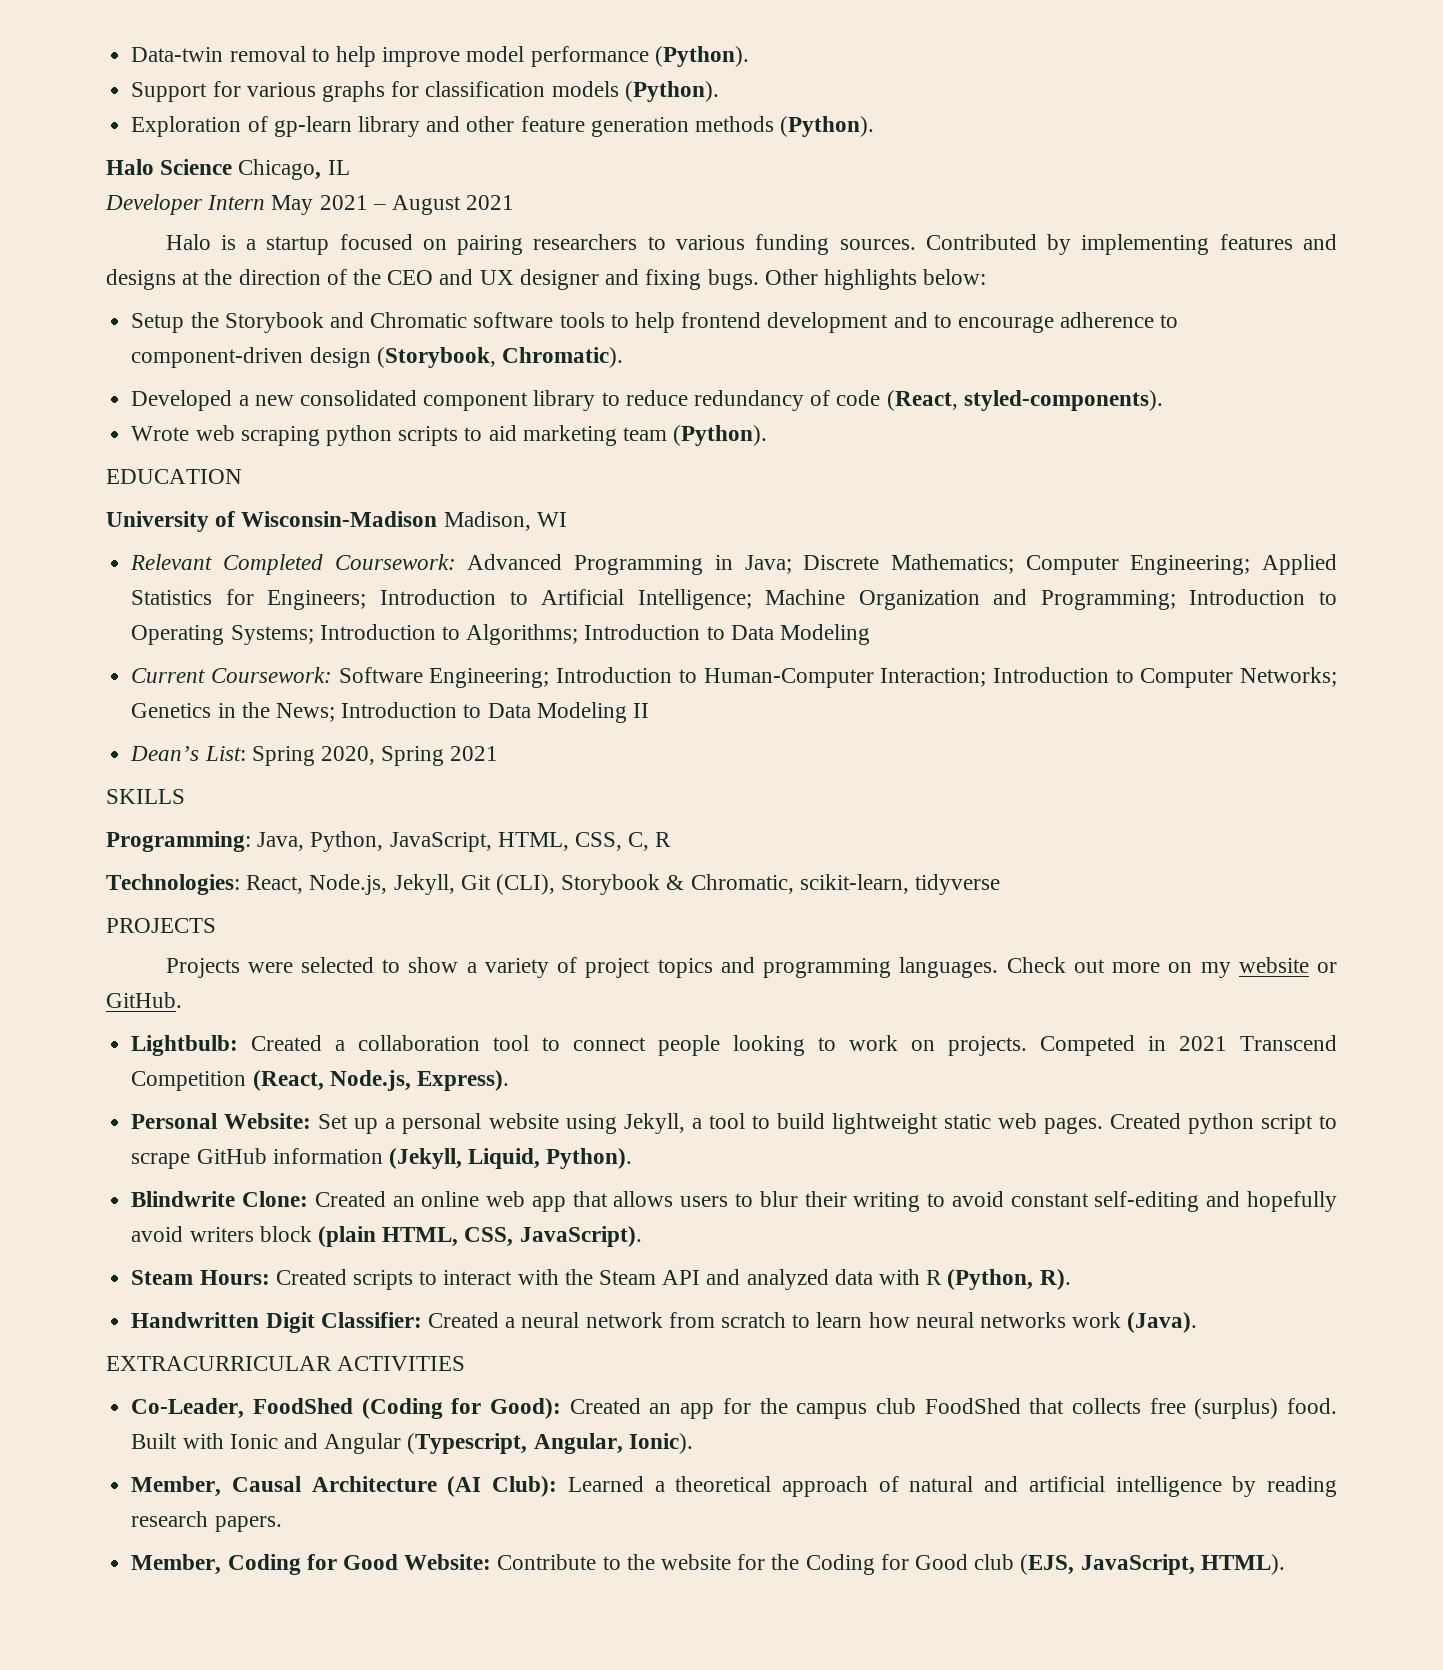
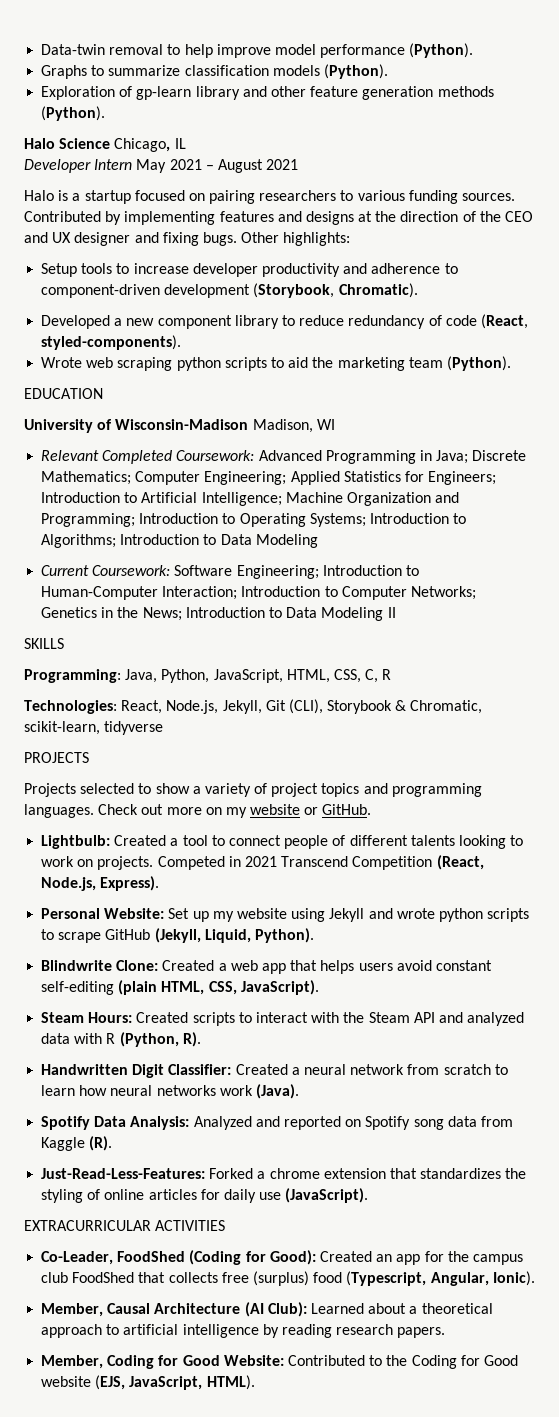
- Support for various graphs for classification models (Python).
+ Graphs to summarize classification models (Python).
- Other highlights below:
+ Other highlights:
- Setup the Storybook and Chromatic software tools to help frontend development and to encourage adherence to component-driven design (Storybook, Chromatic).
+ Setup tools to increase developer productivity and adherence to component-driven development (Storybook, Chromatic).
- Developed a new consolidated component library to reduce redundancy of code (React, styled-components).
+ Developed a new component library to reduce redundancy of code (React, styled-components).
- Wrote web scraping python scripts to aid marketing team (Python).
+ Wrote web scraping python scripts to aid the marketing team (Python).
- Dean’s List: Spring 2020, Spring 2021
- Projects were selected to show a variety of project topics and programming languages.
+ Projects selected to show a variety of project topics and programming languages.
- Lightbulb: Created a collaboration tool to connect people looking to work on projects.
+ Lightbulb: Created a tool to connect people of different talents looking to work on projects.
- Personal Website: Set up a personal website using Jekyll, a tool to build lightweight static web pages. Created python script to scrape GitHub information (Jekyll, Liquid, Python).
+ Personal Website: Set up my website using Jekyll and wrote python scripts to scrape GitHub (Jekyll, Liquid, Python).
- Blindwrite Clone: Created an online web app that allows users to blur their writing to avoid constant self-editing and hopefully avoid writers block (plain HTML, CSS, JavaScript).
+ Blindwrite Clone: Created a web app that helps users avoid constant self-editing (plain HTML, CSS, JavaScript).
+ Spotify Data Analysis: Analyzed and reported on Spotify song data from Kaggle (R).
+ Just-Read-Less-Features: Forked a chrome extension that standardizes the styling of online articles for daily use (JavaScript).
- Co-Leader, FoodShed (Coding for Good): Created an app for the campus club FoodShed that collects free (surplus) food. Built with Ionic and Angular (Typescript, Angular, Ionic).
+ Co-Leader, FoodShed (Coding for Good): Created an app for the campus club FoodShed that collects free (surplus) food (Typescript, Angular, Ionic).
- Member, Causal Architecture (AI Club): Learned a theoretical approach of natural and artificial intelligence by reading research papers.
+ Member, Causal Architecture (AI Club): Learned about a theoretical approach to artificial intelligence by reading research papers.
- Member, Coding for Good Website: Contribute to the website for the Coding for Good club (EJS, JavaScript, HTML).
+ Member, Coding for Good Website: Contributed to the Coding for Good website (EJS, JavaScript, HTML).

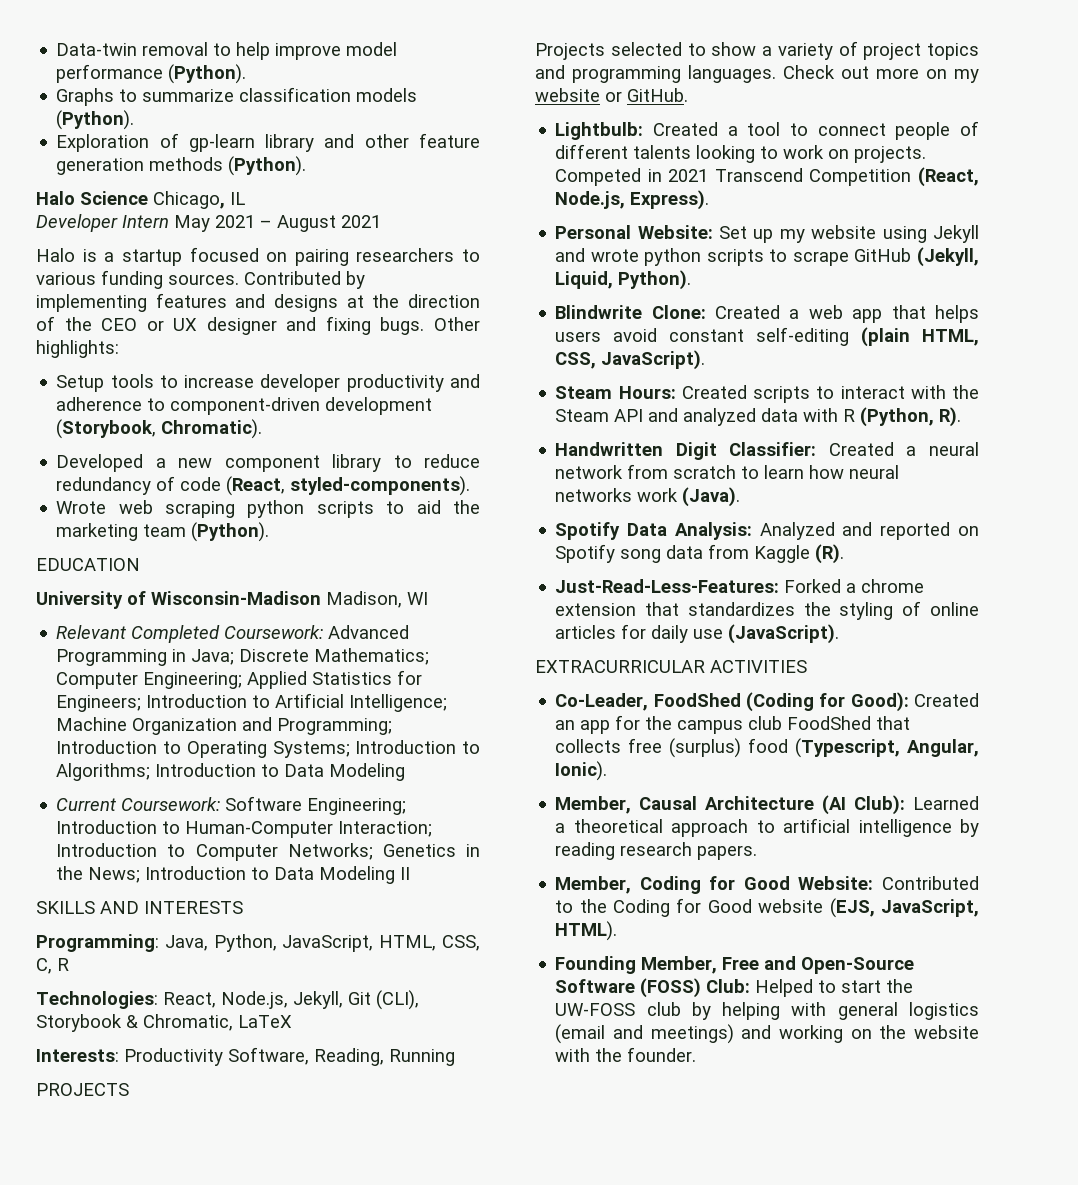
- Contributed by implementing features and designs at the direction of the CEO and UX designer and fixing bugs.
+ Contributed by implementing features and designs at the direction of the CEO or UX designer and fixing bugs.
- SKILLS
+ SKILLS AND INTERESTS
- Technologies: React, Node.js, Jekyll, Git (CLI), Storybook & Chromatic, scikit-learn, tidyverse
+ Technologies: React, Node.js, Jekyll, Git (CLI), Storybook & Chromatic, LaTeX
+ Interests: Productivity Software, Reading, Running
- Member, Causal Architecture (AI Club): Learned about a theoretical approach to artificial intelligence by reading research papers.
+ Member, Causal Architecture (AI Club): Learned a theoretical approach to artificial intelligence by reading research papers.
+ Founding Member, Free and Open-Source Software (FOSS) Club: Helped to start the UW-FOSS club by helping with general logistics (email and meetings) and working on the website with the founder.

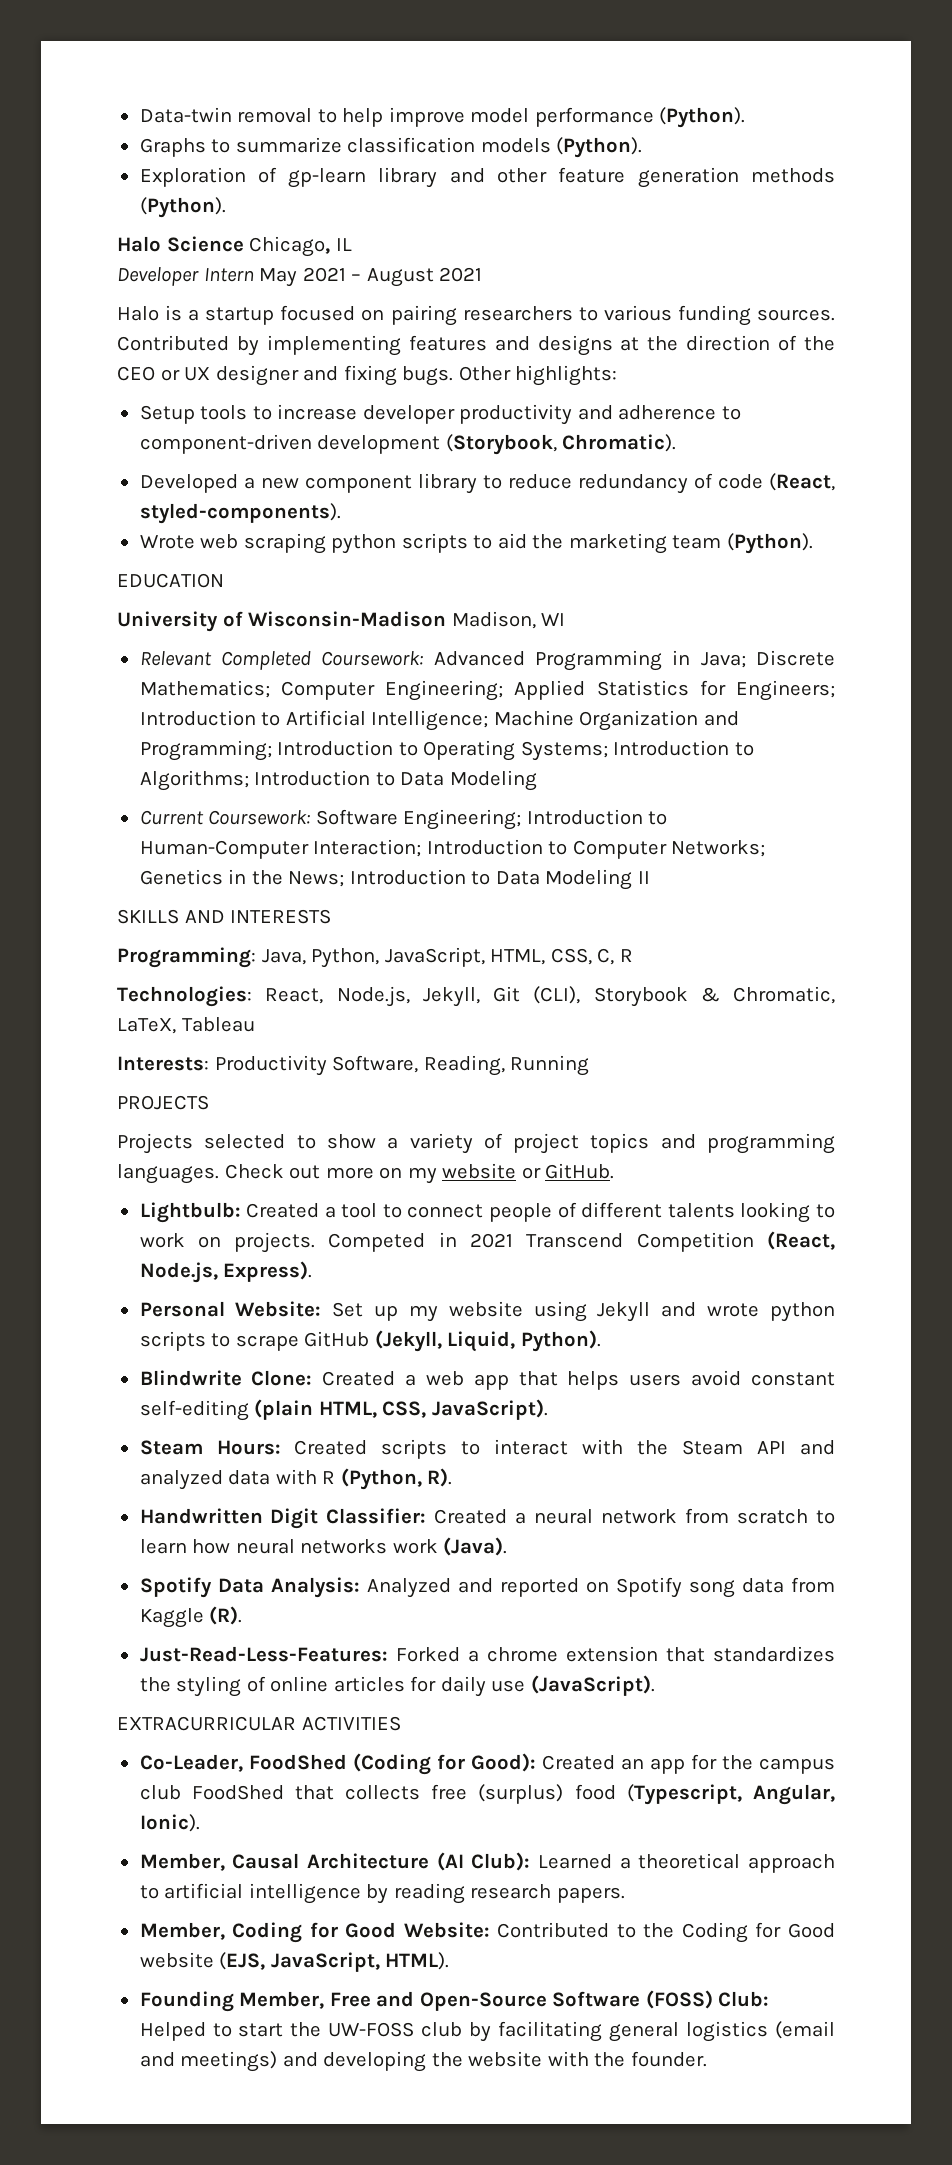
- Technologies: React, Node.js, Jekyll, Git (CLI), Storybook & Chromatic, LaTeX
+ Technologies: React, Node.js, Jekyll, Git (CLI), Storybook & Chromatic, LaTeX, Tableau
- Founding Member, Free and Open-Source Software (FOSS) Club: Helped to start the UW-FOSS club by helping with general logistics (email and meetings) and working on the website with the founder.
+ Founding Member, Free and Open-Source Software (FOSS) Club: Helped to start the UW-FOSS club by facilitating general logistics (email and meetings) and developing the website with the founder.

